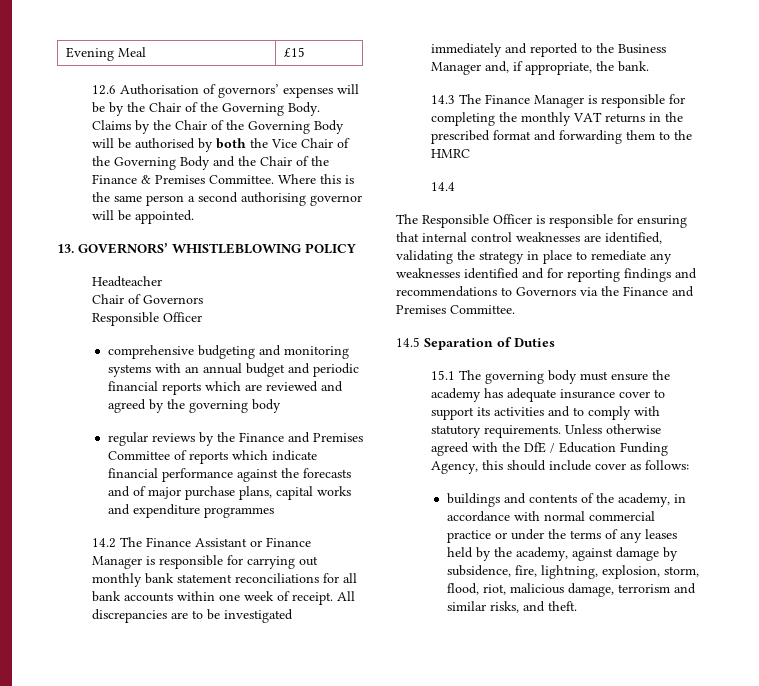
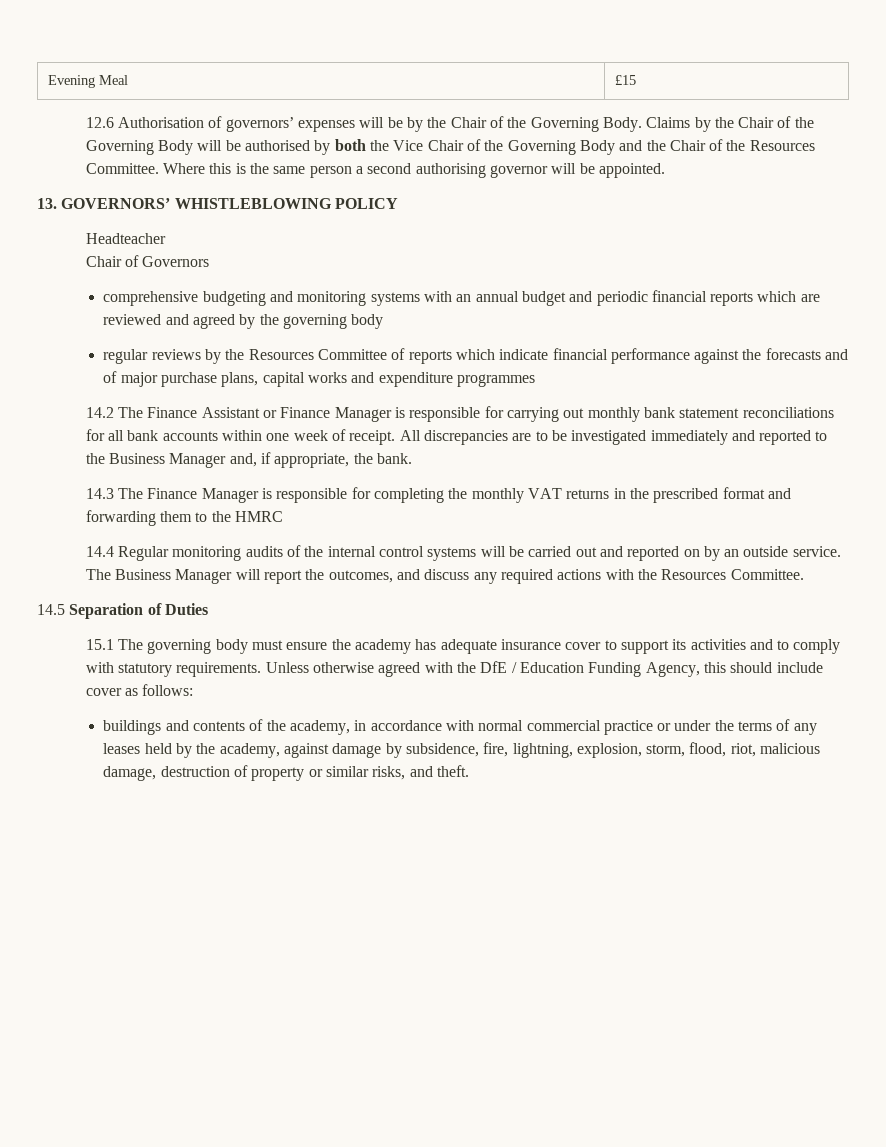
- Claims by the Chair of the Governing Body will be authorised by both the Vice Chair of the Governing Body and the Chair of the Finance & Premises Committee.
+ Claims by the Chair of the Governing Body will be authorised by both the Vice Chair of the Governing Body and the Chair of the Resources Committee.
  Chair of Governors
- Responsible Officer
- regular reviews by the Finance and Premises Committee of reports which indicate financial performance against the forecasts and of major purchase plans, capital works and expenditure programmes
+ regular reviews by the Resources Committee of reports which indicate financial performance against the forecasts and of major purchase plans, capital works and expenditure programmes
- 14.4
- The Responsible Officer is responsible for ensuring that internal control weaknesses are identified, validating the strategy in place to remediate any weaknesses identified and for reporting findings and recommendations to Governors via the Finance and Premises Committee.
+ 14.4 Regular monitoring audits of the internal control systems will be carried out and reported on by an outside service. The Business Manager will report the outcomes, and discuss any required actions with the Resources Committee.
- buildings and contents of the academy, in accordance with normal commercial practice or under the terms of any leases held by the academy, against damage by subsidence, fire, lightning, explosion, storm, flood, riot, malicious damage, terrorism and similar risks, and theft.
+ buildings and contents of the academy, in accordance with normal commercial practice or under the terms of any leases held by the academy, against damage by subsidence, fire, lightning, explosion, storm, flood, riot, malicious damage, destruction of property or similar risks, and theft.

